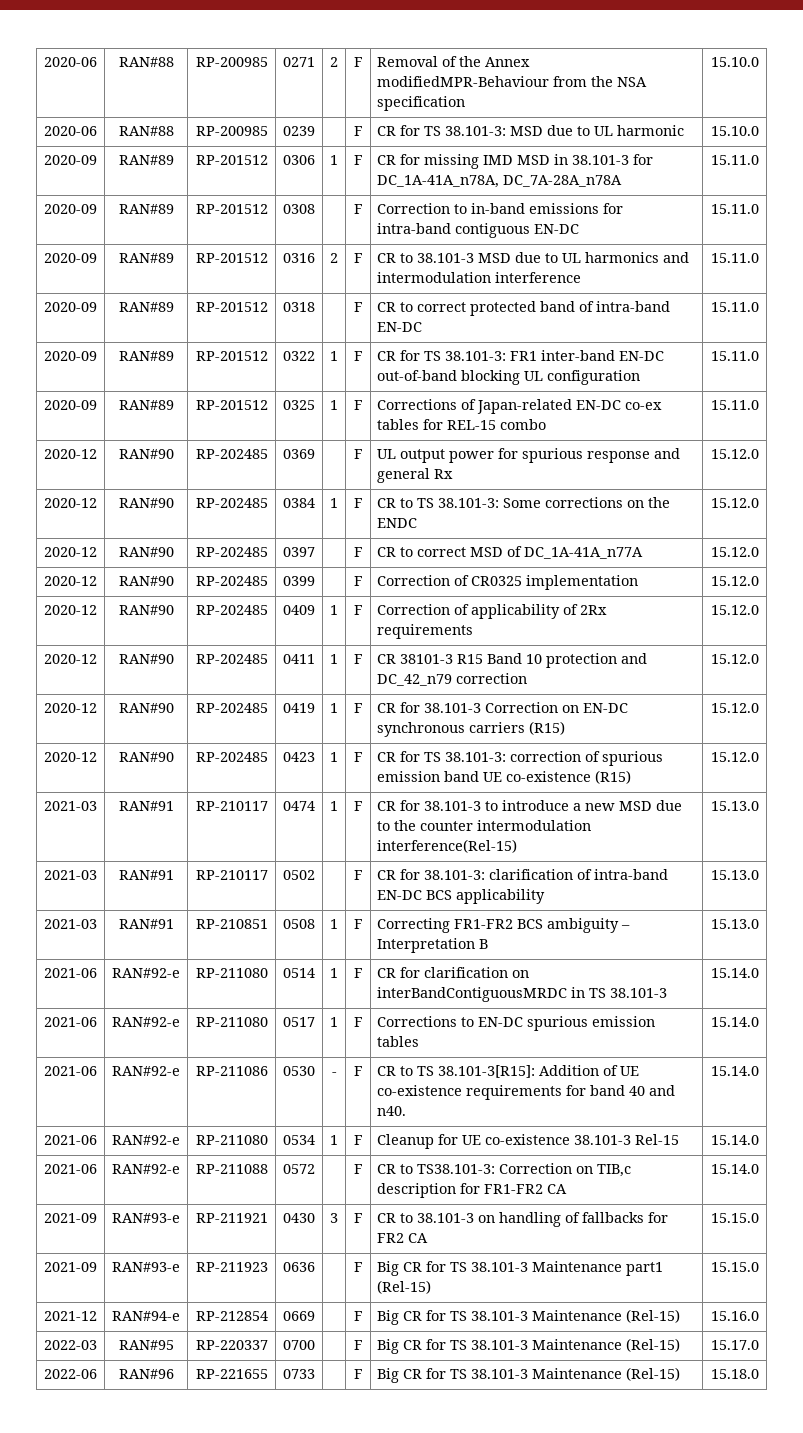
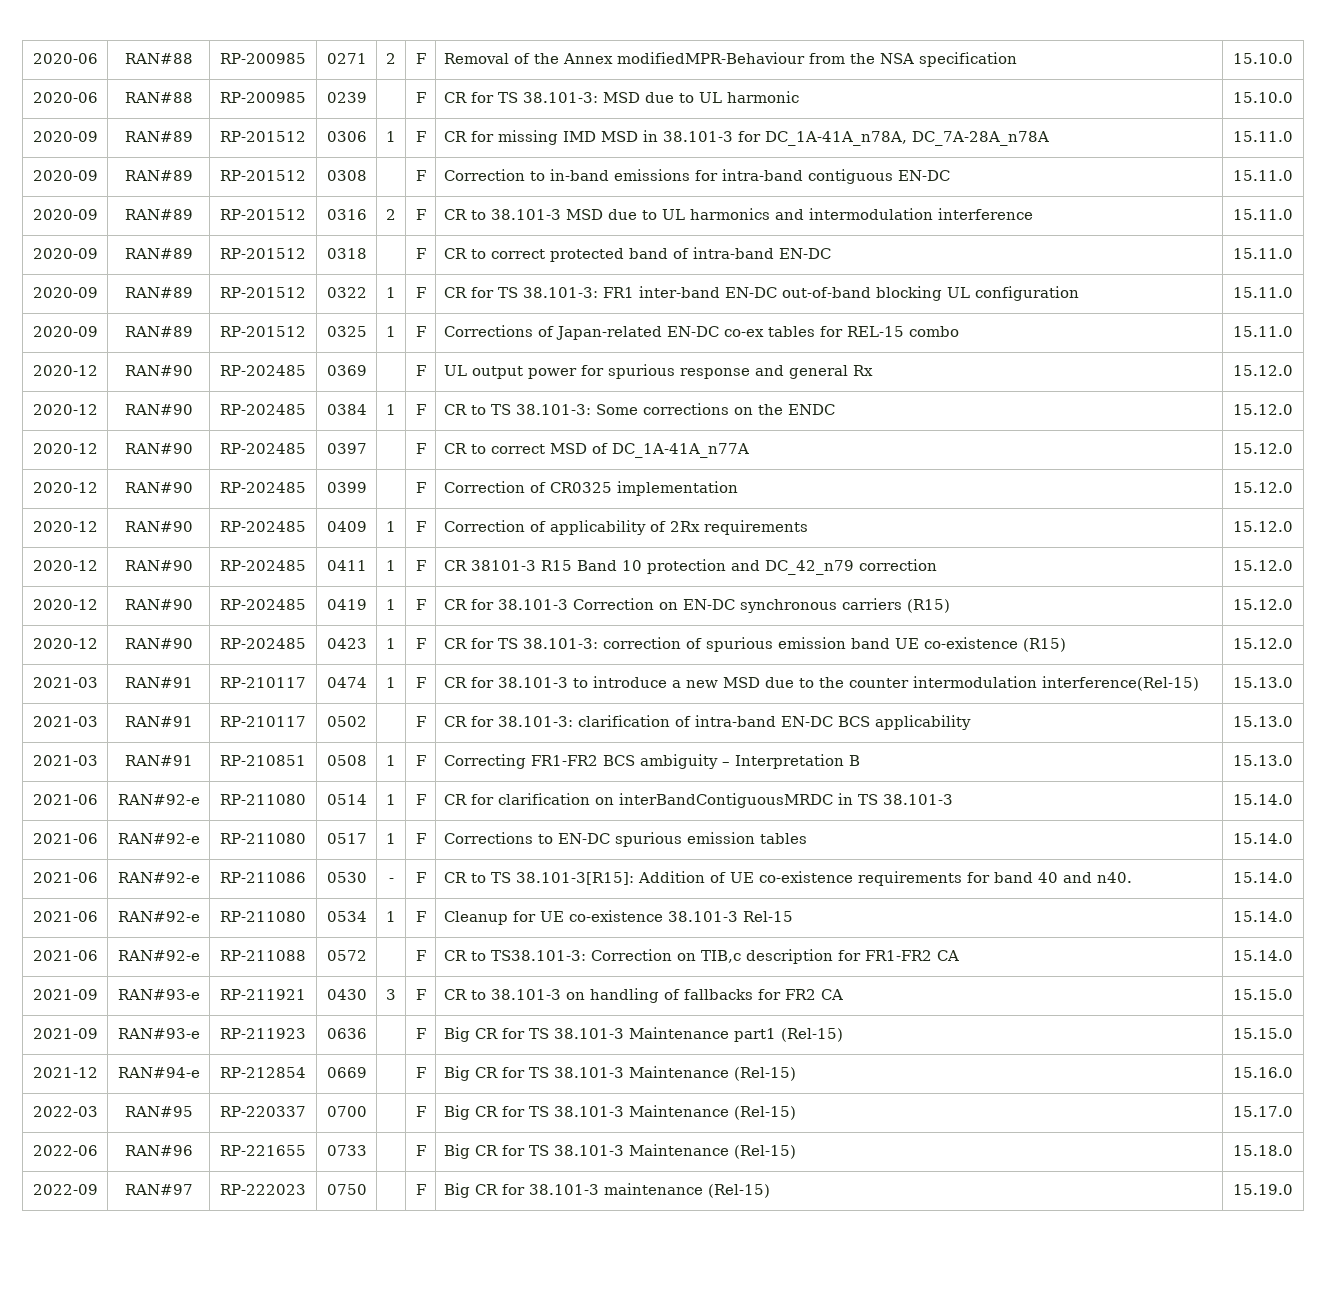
+ 2022-09 | RAN#97 | RP-222023 | 0750 | | F | Big CR for 38.101-3 maintenance (Rel-15) | 15.19.0

